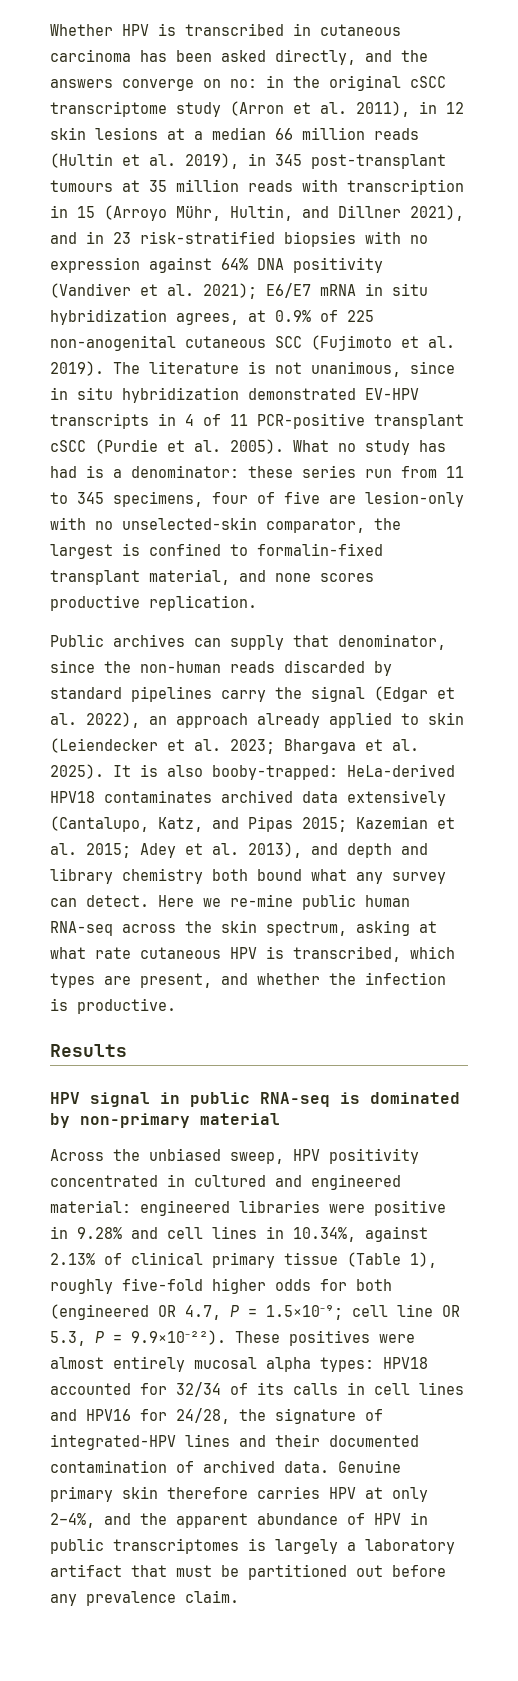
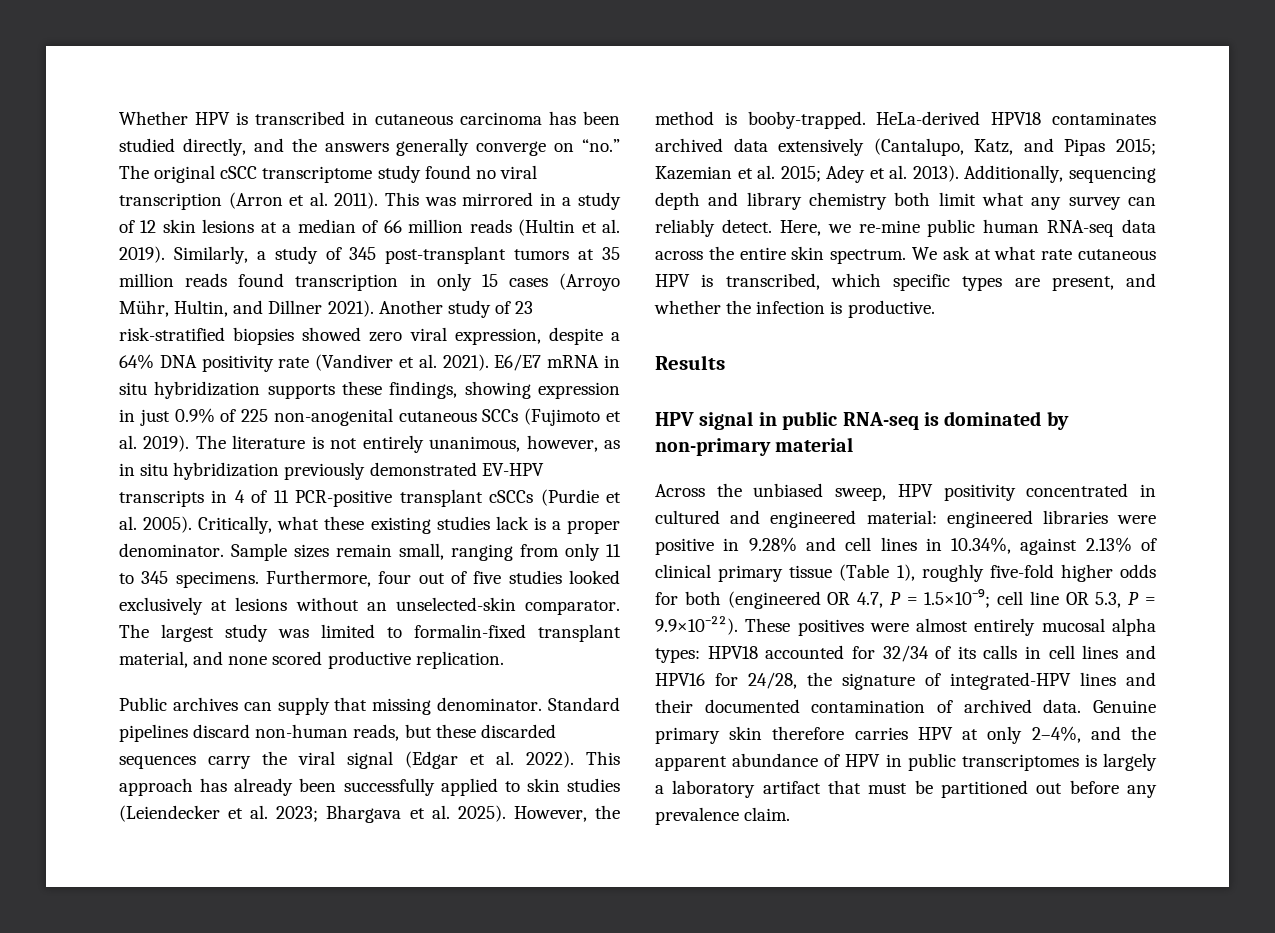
- Whether HPV is transcribed in cutaneous carcinoma has been asked directly, and the answers converge on no: in the original cSCC transcriptome study (Arron et al. 2011), in 12 skin lesions at a median 66 million reads (Hultin et al. 2019), in 345 post-transplant tumours at 35 million reads with transcription in 15 (Arroyo Mühr, Hultin, and Dillner 2021), and in 23 risk-stratified biopsies with no expression against 64% DNA positivity (Vandiver et al. 2021);
+ Whether HPV is transcribed in cutaneous carcinoma has been studied directly, and the answers generally converge on “no.” The original cSCC transcriptome study found no viral transcription (Arron et al. 2011). This was mirrored in a study of 12 skin lesions at a median of 66 million reads (Hultin et al. 2019). Similarly, a study of 345 post-transplant tumors at 35 million reads found transcription in only 15 cases (Arroyo Mühr, Hultin, and Dillner 2021). Another study of 23 risk-stratified biopsies showed zero viral expression, despite a 64% DNA positivity rate (Vandiver et al. 2021).
- E6/E7 mRNA in situ hybridization agrees, at 0.9% of 225 non-anogenital cutaneous SCC (Fujimoto et al. 2019).
+ E6/E7 mRNA in situ hybridization supports these findings, showing expression in just 0.9% of 225 non-anogenital cutaneous SCCs (Fujimoto et al. 2019).
- The literature is not unanimous, since in situ hybridization demonstrated EV-HPV transcripts in 4 of 11 PCR-positive transplant cSCC (Purdie et al. 2005).
+ The literature is not entirely unanimous, however, as in situ hybridization previously demonstrated EV-HPV transcripts in 4 of 11 PCR-positive transplant cSCCs (Purdie et al. 2005).
- What no study has had is a denominator: these series run from 11 to 345 specimens, four of five are lesion-only with no unselected-skin comparator, the largest is confined to formalin-fixed transplant material, and none scores productive replication.
+ Critically, what these existing studies lack is a proper denominator. Sample sizes remain small, ranging from only 11 to 345 specimens. Furthermore, four out of five studies looked exclusively at lesions without an unselected-skin comparator. The largest study was limited to formalin-fixed transplant material, and none scored productive replication.
- Public archives can supply that denominator, since the non-human reads discarded by standard pipelines carry the signal (Edgar et al. 2022), an approach already applied to skin (Leiendecker et al. 2023; Bhargava et al. 2025).
+ Public archives can supply that missing denominator. Standard pipelines discard non-human reads, but these discarded sequences carry the viral signal (Edgar et al. 2022). This approach has already been successfully applied to skin studies (Leiendecker et al. 2023; Bhargava et al. 2025).
- It is also booby-trapped: HeLa-derived HPV18 contaminates archived data extensively (Cantalupo, Katz, and Pipas 2015; Kazemian et al. 2015; Adey et al. 2013), and depth and library chemistry both bound what any survey can detect. Here we re-mine public human RNA-seq across the skin spectrum, asking at what rate cutaneous HPV is transcribed, which types are present, and whether the infection is productive.
+ However, the method is booby-trapped. HeLa-derived HPV18 contaminates archived data extensively (Cantalupo, Katz, and Pipas 2015; Kazemian et al. 2015; Adey et al. 2013). Additionally, sequencing depth and library chemistry both limit what any survey can reliably detect. Here, we re-mine public human RNA-seq data across the entire skin spectrum. We ask at what rate cutaneous HPV is transcribed, which specific types are present, and whether the infection is productive.

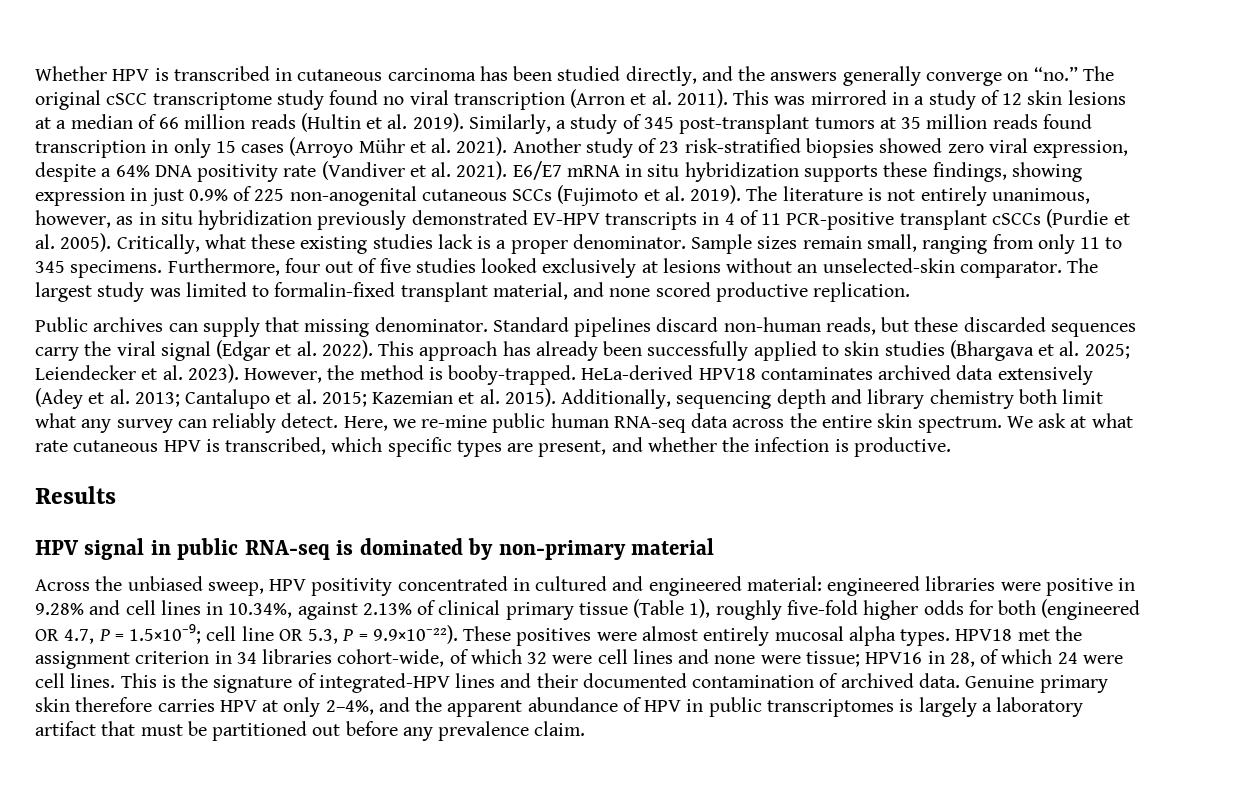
- Similarly, a study of 345 post-transplant tumors at 35 million reads found transcription in only 15 cases (Arroyo Mühr, Hultin, and Dillner 2021).
+ Similarly, a study of 345 post-transplant tumors at 35 million reads found transcription in only 15 cases (Arroyo Mühr et al. 2021).
- This approach has already been successfully applied to skin studies (Leiendecker et al. 2023; Bhargava et al. 2025).
+ This approach has already been successfully applied to skin studies (Bhargava et al. 2025; Leiendecker et al. 2023).
- HeLa-derived HPV18 contaminates archived data extensively (Cantalupo, Katz, and Pipas 2015; Kazemian et al. 2015; Adey et al. 2013).
+ HeLa-derived HPV18 contaminates archived data extensively (Adey et al. 2013; Cantalupo et al. 2015; Kazemian et al. 2015).
- cell line OR 5.3, P = 9.9×10⁻²²). These positives were almost entirely mucosal alpha types: HPV18 accounted for 32/34 of its calls in cell lines and HPV16 for 24/28, the signature of integrated-HPV lines and their documented contamination of archived data.
+ cell line OR 5.3, P = 9.9×10⁻²²). These positives were almost entirely mucosal alpha types. HPV18 met the assignment criterion in 34 libraries cohort-wide, of which 32 were cell lines and none were tissue; HPV16 in 28, of which 24 were cell lines. This is the signature of integrated-HPV lines and their documented contamination of archived data.

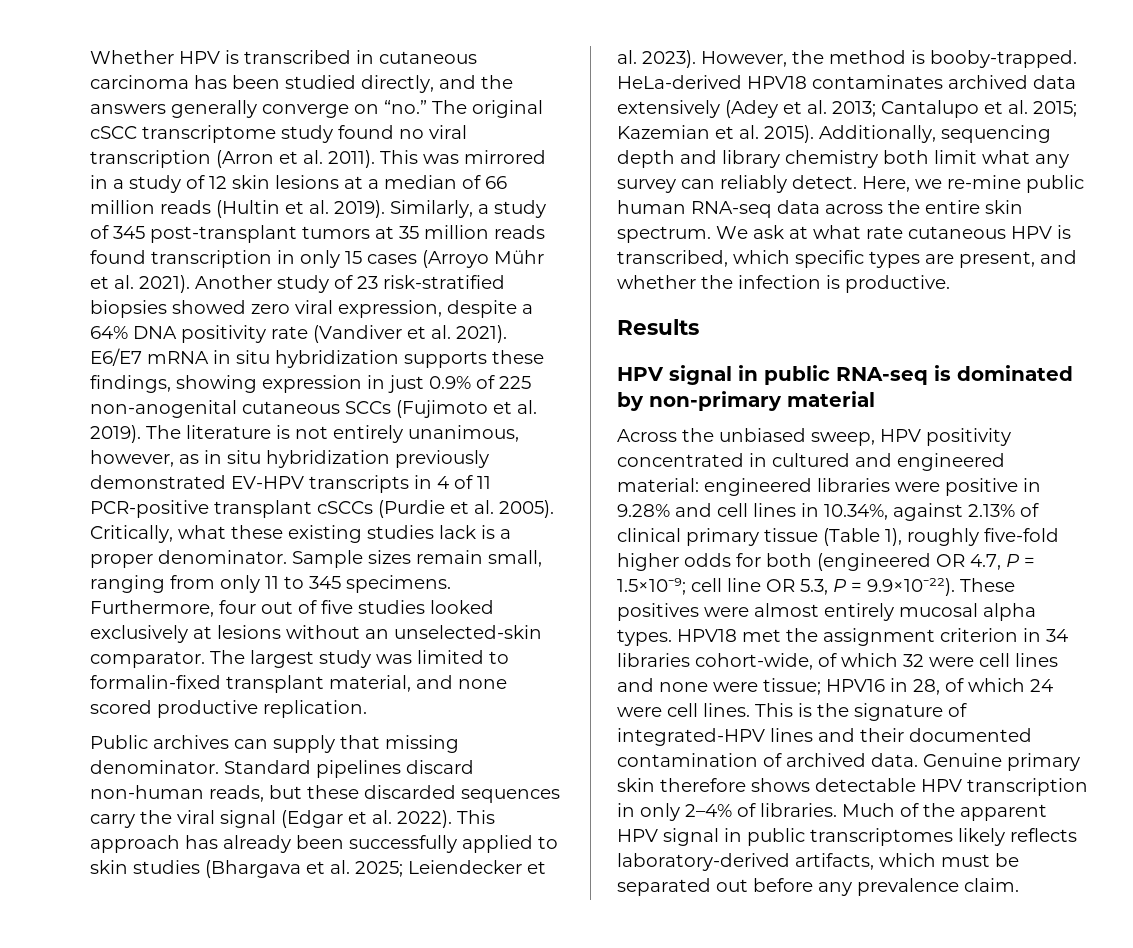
- Genuine primary skin therefore carries HPV at only 2–4%, and the apparent abundance of HPV in public transcriptomes is largely a laboratory artifact that must be partitioned out before any prevalence claim.
+ Genuine primary skin therefore shows detectable HPV transcription in only 2–4% of libraries. Much of the apparent HPV signal in public transcriptomes likely reflects laboratory-derived artifacts, which must be separated out before any prevalence claim.

